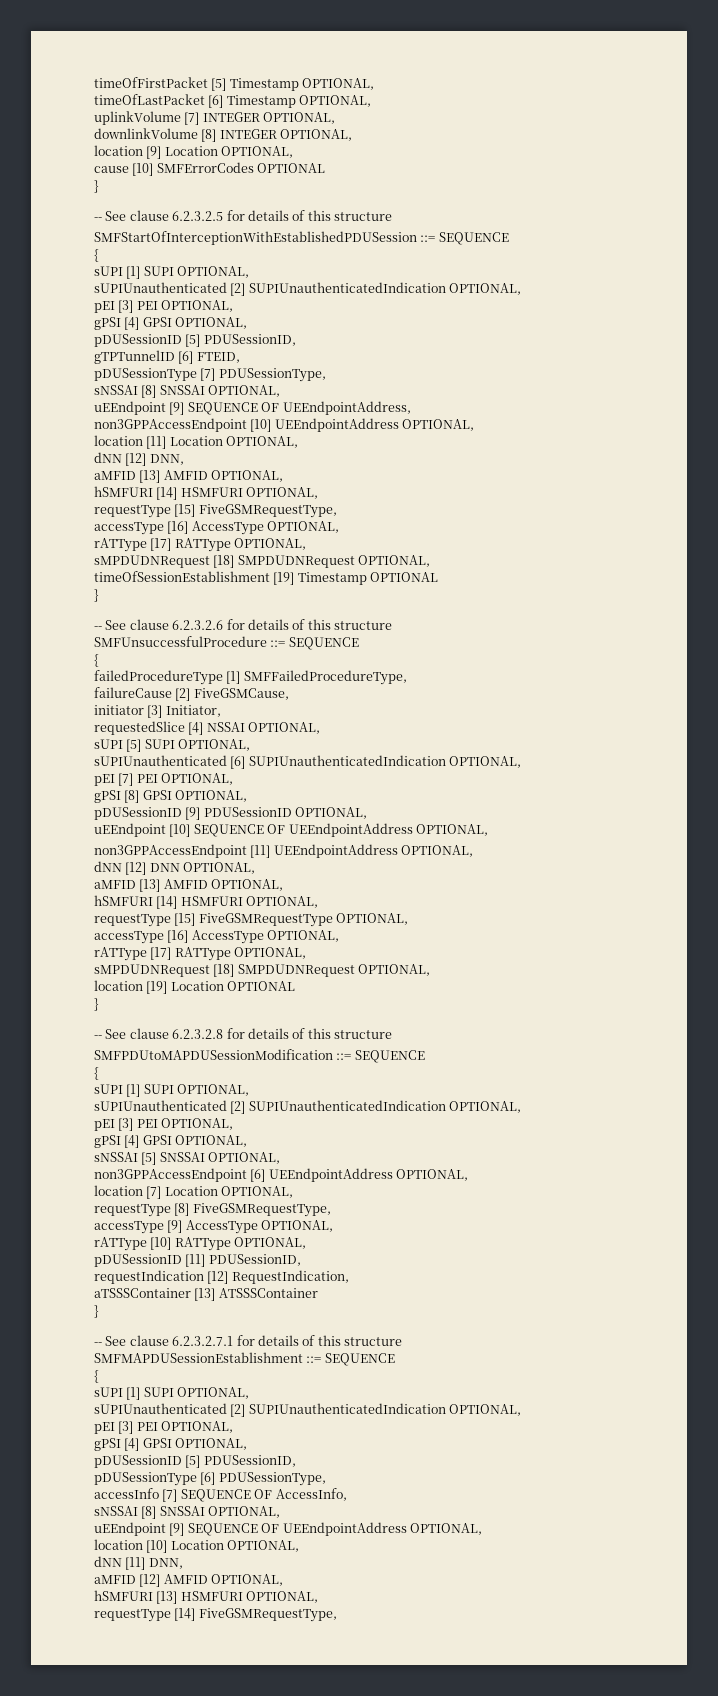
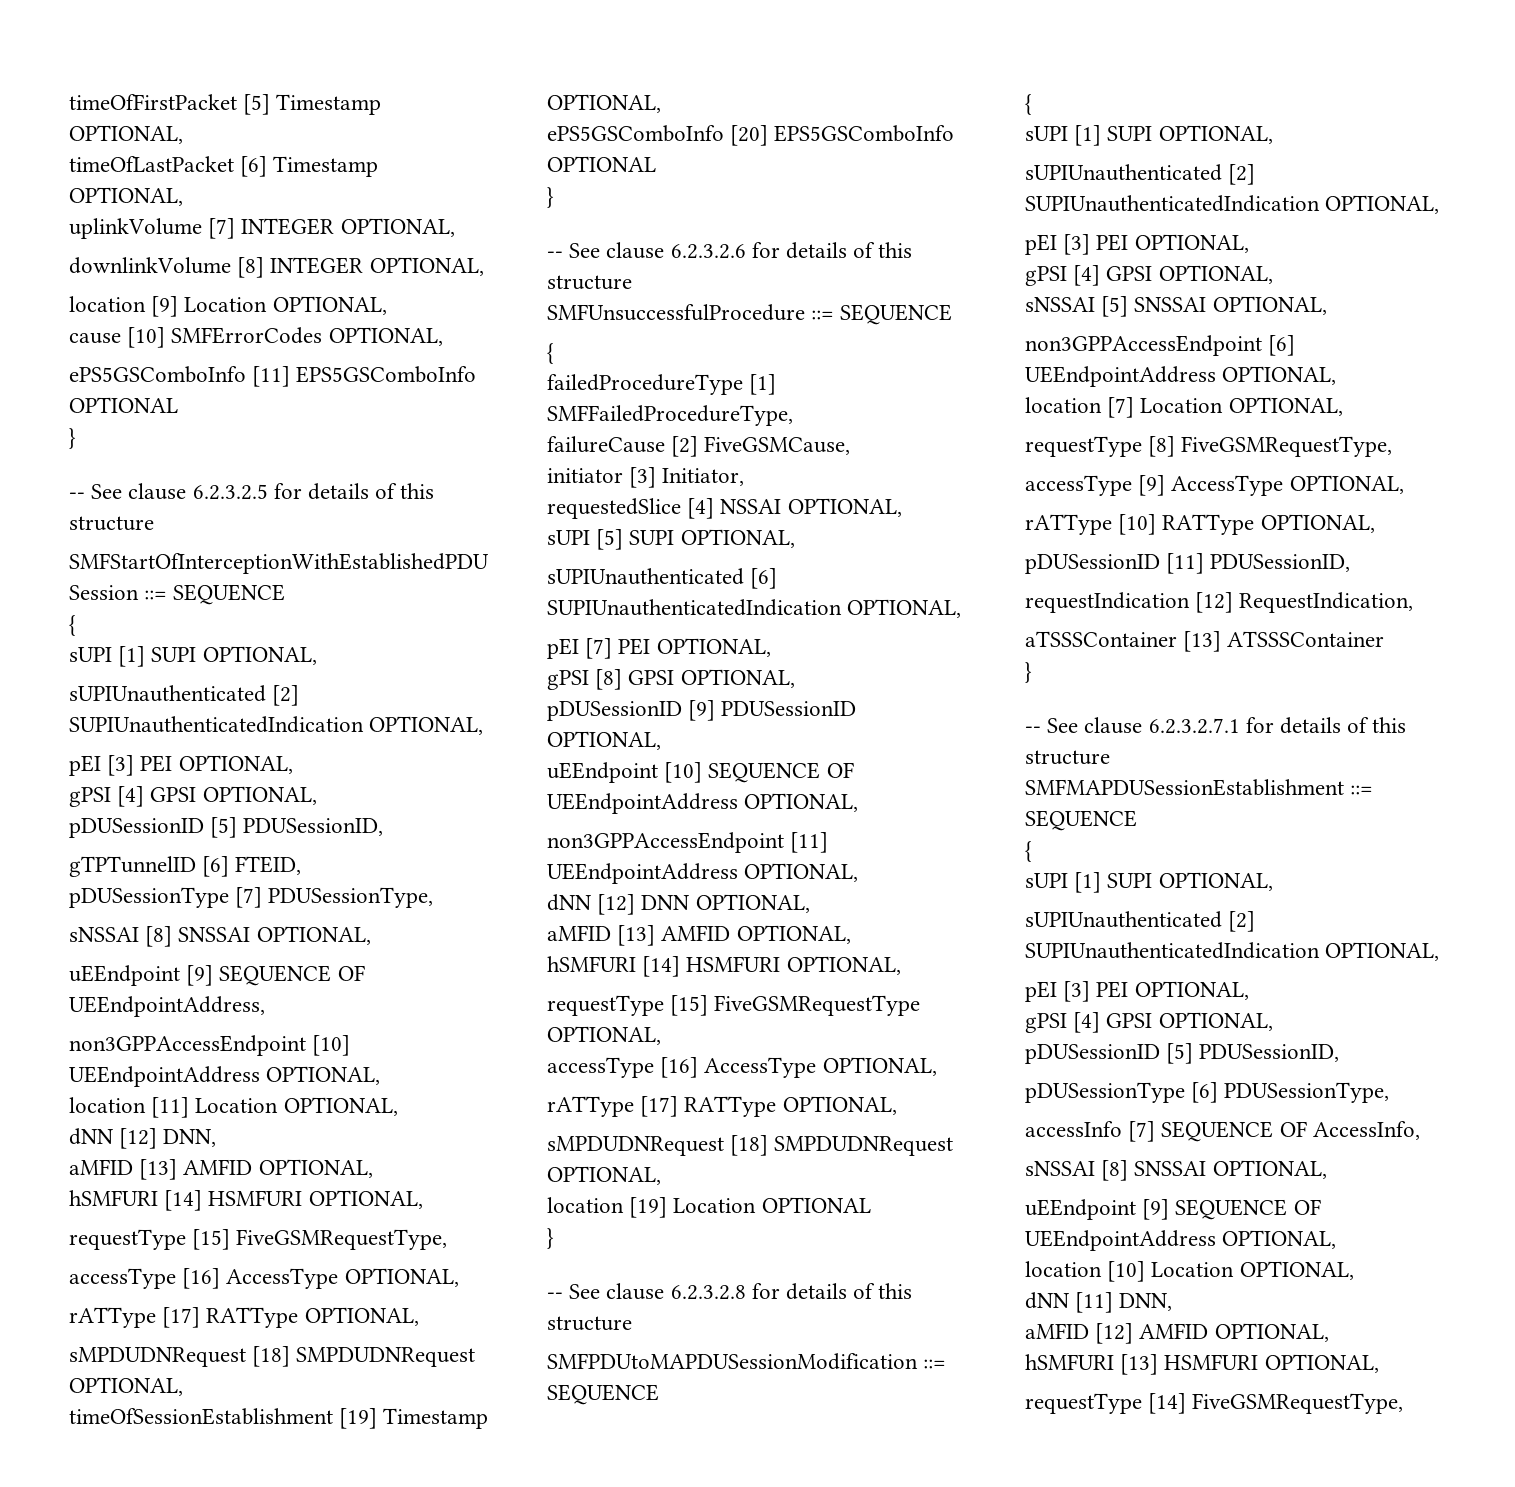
- cause [10] SMFErrorCodes OPTIONAL
+ cause [10] SMFErrorCodes OPTIONAL,
+ ePS5GSComboInfo [11] EPS5GSComboInfo OPTIONAL
- timeOfSessionEstablishment [19] Timestamp OPTIONAL
+ timeOfSessionEstablishment [19] Timestamp OPTIONAL,
+ ePS5GSComboInfo [20] EPS5GSComboInfo OPTIONAL

